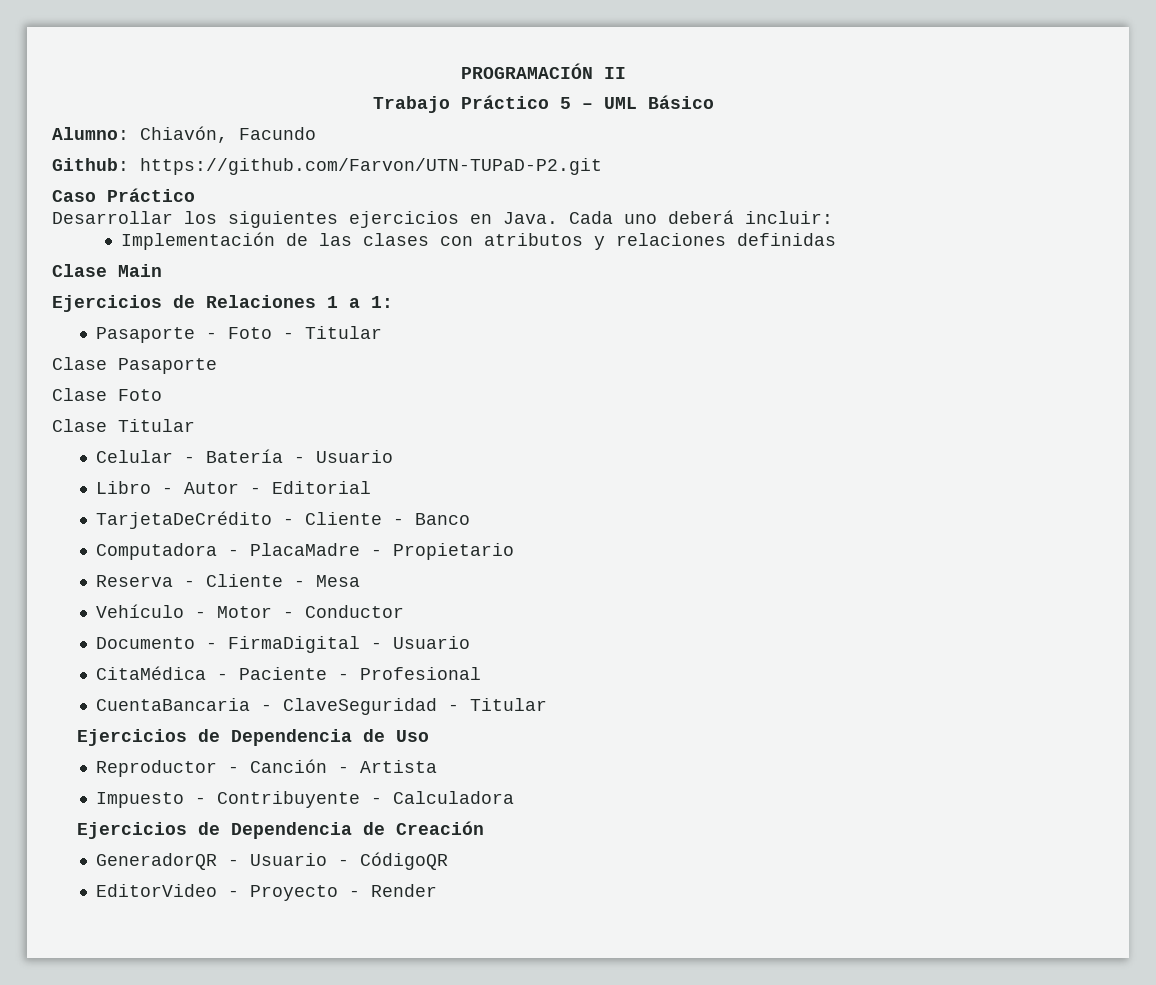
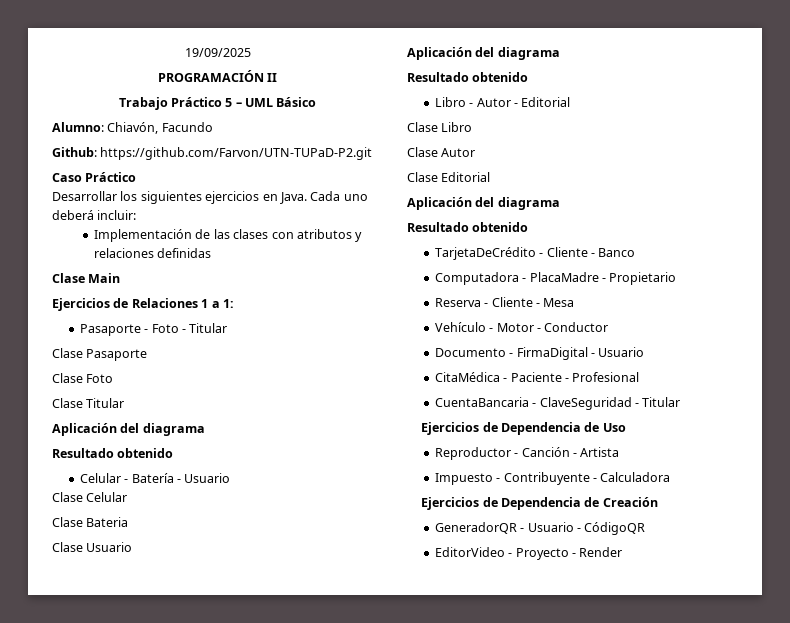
+ 19/09/2025
  Clase Titular
+ Aplicación del diagrama
+ Resultado obtenido
+ Clase Celular
+ Clase Bateria
+ Clase Usuario
+ Aplicación del diagrama
+ Resultado obtenido
+ Clase Libro
+ Clase Autor
+ Clase Editorial
+ Aplicación del diagrama
+ Resultado obtenido

